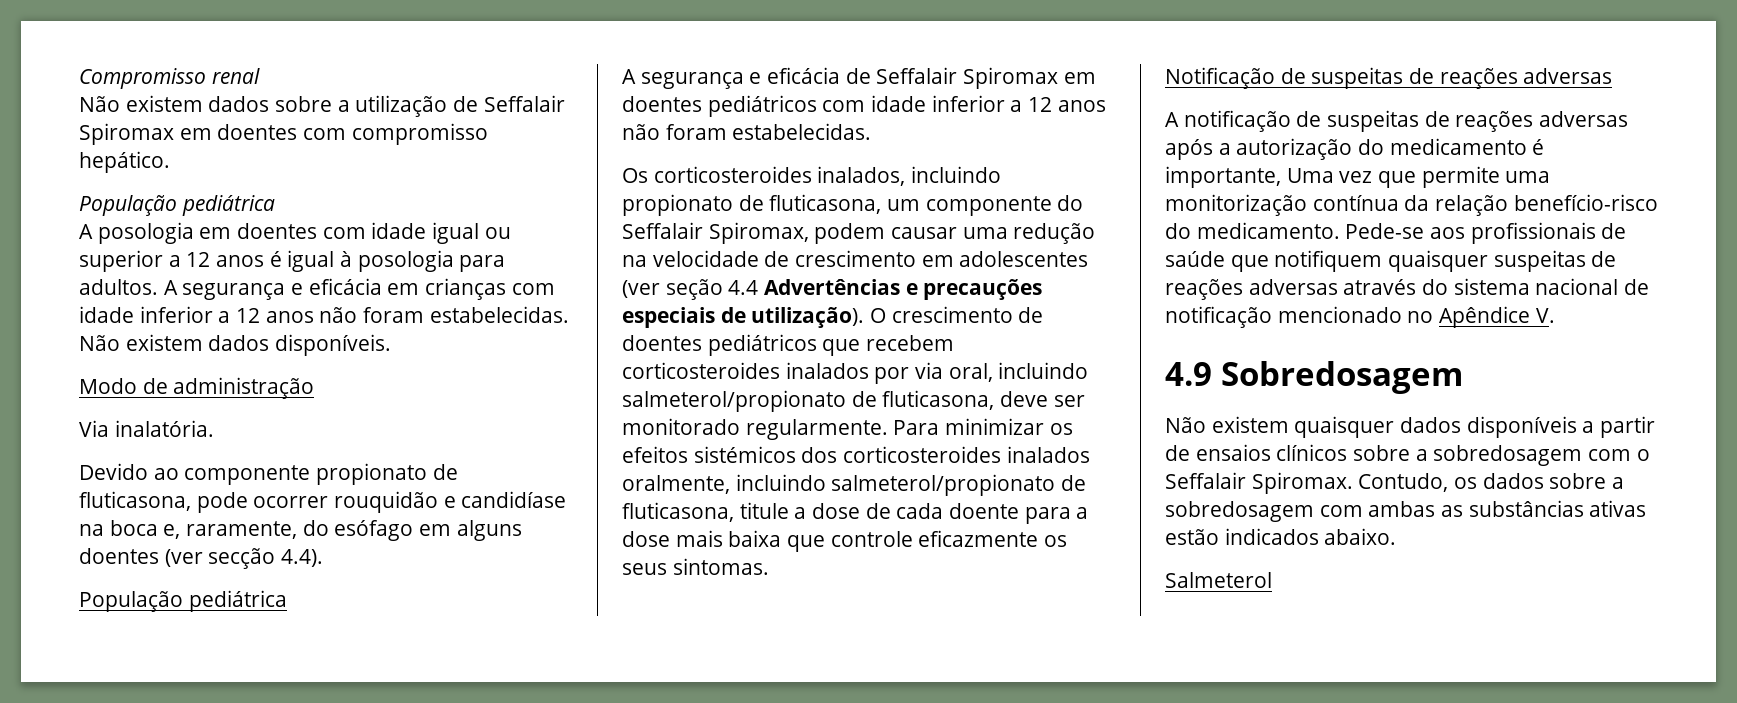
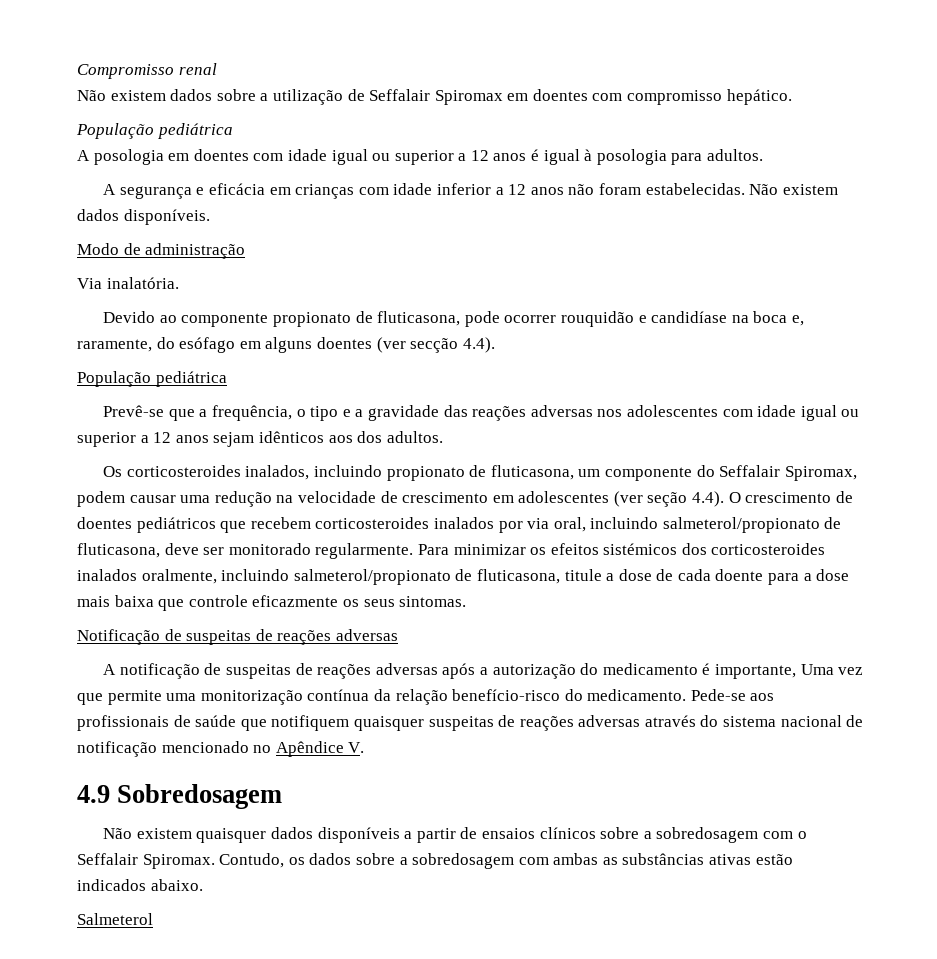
- A posologia em doentes com idade igual ou superior a 12 anos é igual à posologia para adultos. A segurança e eficácia em crianças com idade inferior a 12 anos não foram estabelecidas.
+ A posologia em doentes com idade igual ou superior a 12 anos é igual à posologia para adultos.
+ A segurança e eficácia em crianças com idade inferior a 12 anos não foram estabelecidas.
- A segurança e eficácia de Seffalair Spiromax em doentes pediátricos com idade inferior a 12 anos não foram estabelecidas.
+ Prevê-se que a frequência, o tipo e a gravidade das reações adversas nos adolescentes com idade igual ou superior a 12 anos sejam idênticos aos dos adultos.
- Os corticosteroides inalados, incluindo propionato de fluticasona, um componente do Seffalair Spiromax, podem causar uma redução na velocidade de crescimento em adolescentes (ver seção 4.4 Advertências e precauções especiais de utilização). O crescimento de doentes pediátricos que recebem corticosteroides inalados por via oral, incluindo salmeterol/propionato de fluticasona, deve ser monitorado regularmente.
+ Os corticosteroides inalados, incluindo propionato de fluticasona, um componente do Seffalair Spiromax, podem causar uma redução na velocidade de crescimento em adolescentes (ver seção 4.4). O crescimento de doentes pediátricos que recebem corticosteroides inalados por via oral, incluindo salmeterol/propionato de fluticasona, deve ser monitorado regularmente.

